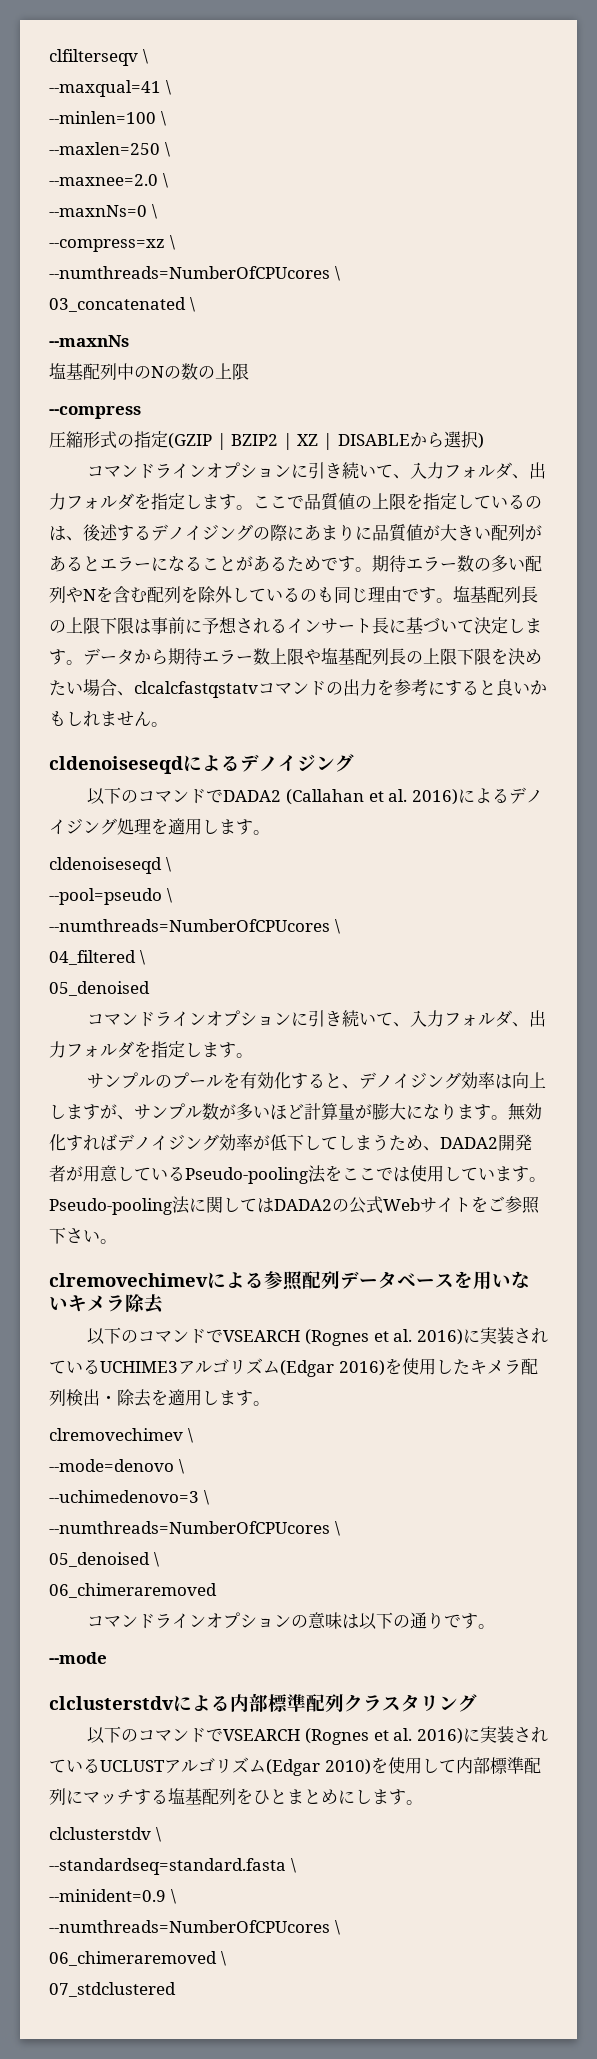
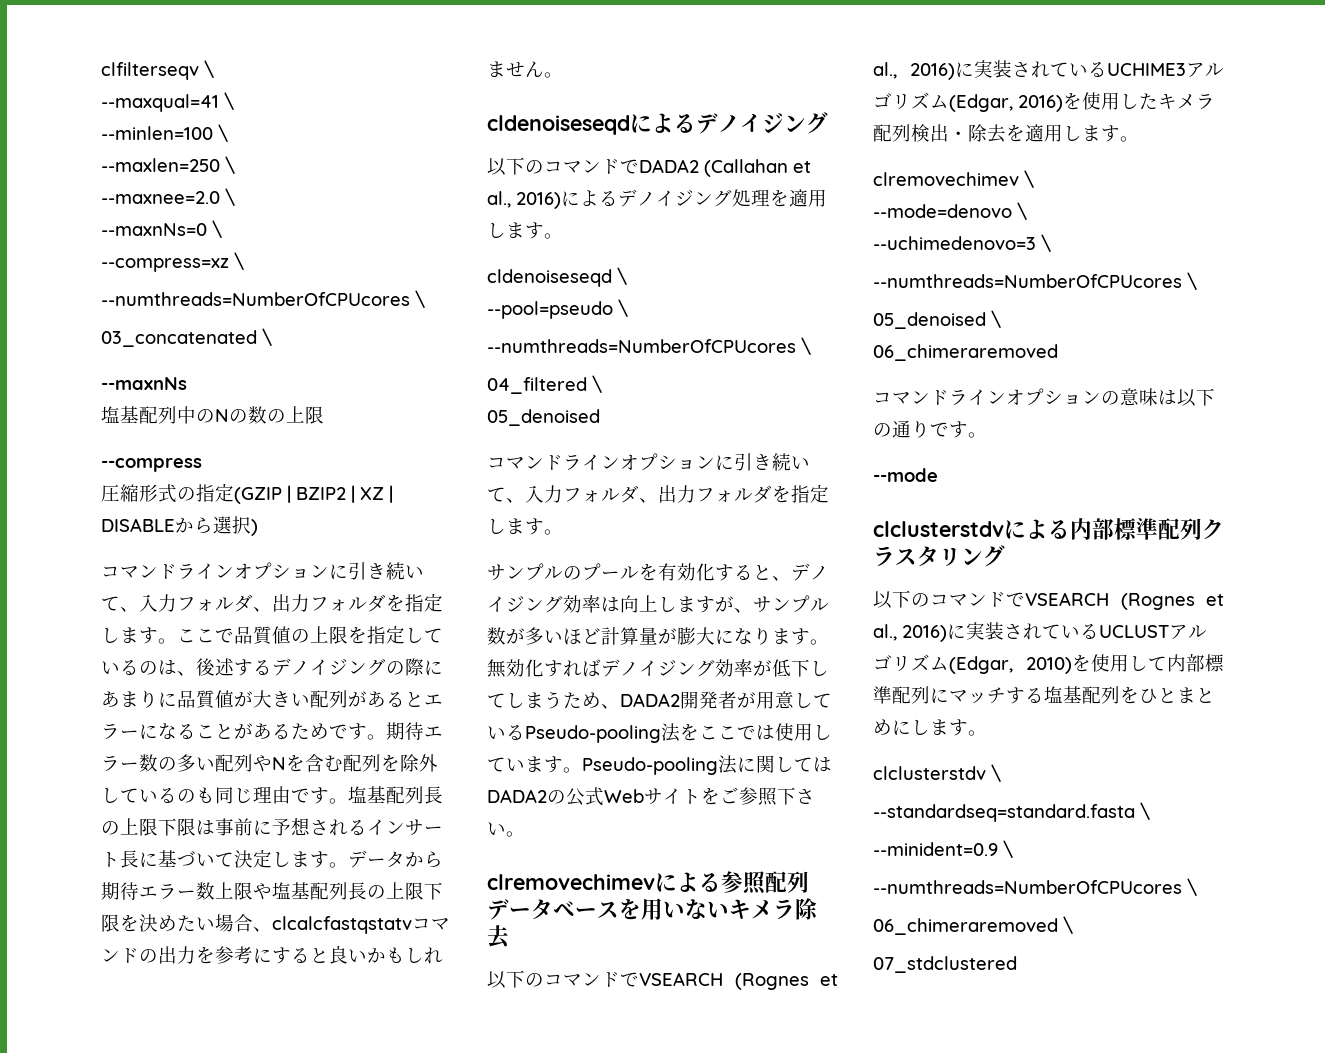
- 以下のコマンドでDADA2 (Callahan et al. 2016)によるデノイジング処理を適用します。
+ 以下のコマンドでDADA2 (Callahan et al., 2016)によるデノイジング処理を適用します。
- 以下のコマンドでVSEARCH (Rognes et al. 2016)に実装されているUCHIME3アルゴリズム(Edgar 2016)を使用したキメラ配列検出・除去を適用します。
+ 以下のコマンドでVSEARCH (Rognes et al., 2016)に実装されているUCHIME3アルゴリズム(Edgar, 2016)を使用したキメラ配列検出・除去を適用します。
- 以下のコマンドでVSEARCH (Rognes et al. 2016)に実装されているUCLUSTアルゴリズム(Edgar 2010)を使用して内部標準配列にマッチする塩基配列をひとまとめにします。
+ 以下のコマンドでVSEARCH (Rognes et al., 2016)に実装されているUCLUSTアルゴリズム(Edgar, 2010)を使用して内部標準配列にマッチする塩基配列をひとまとめにします。

